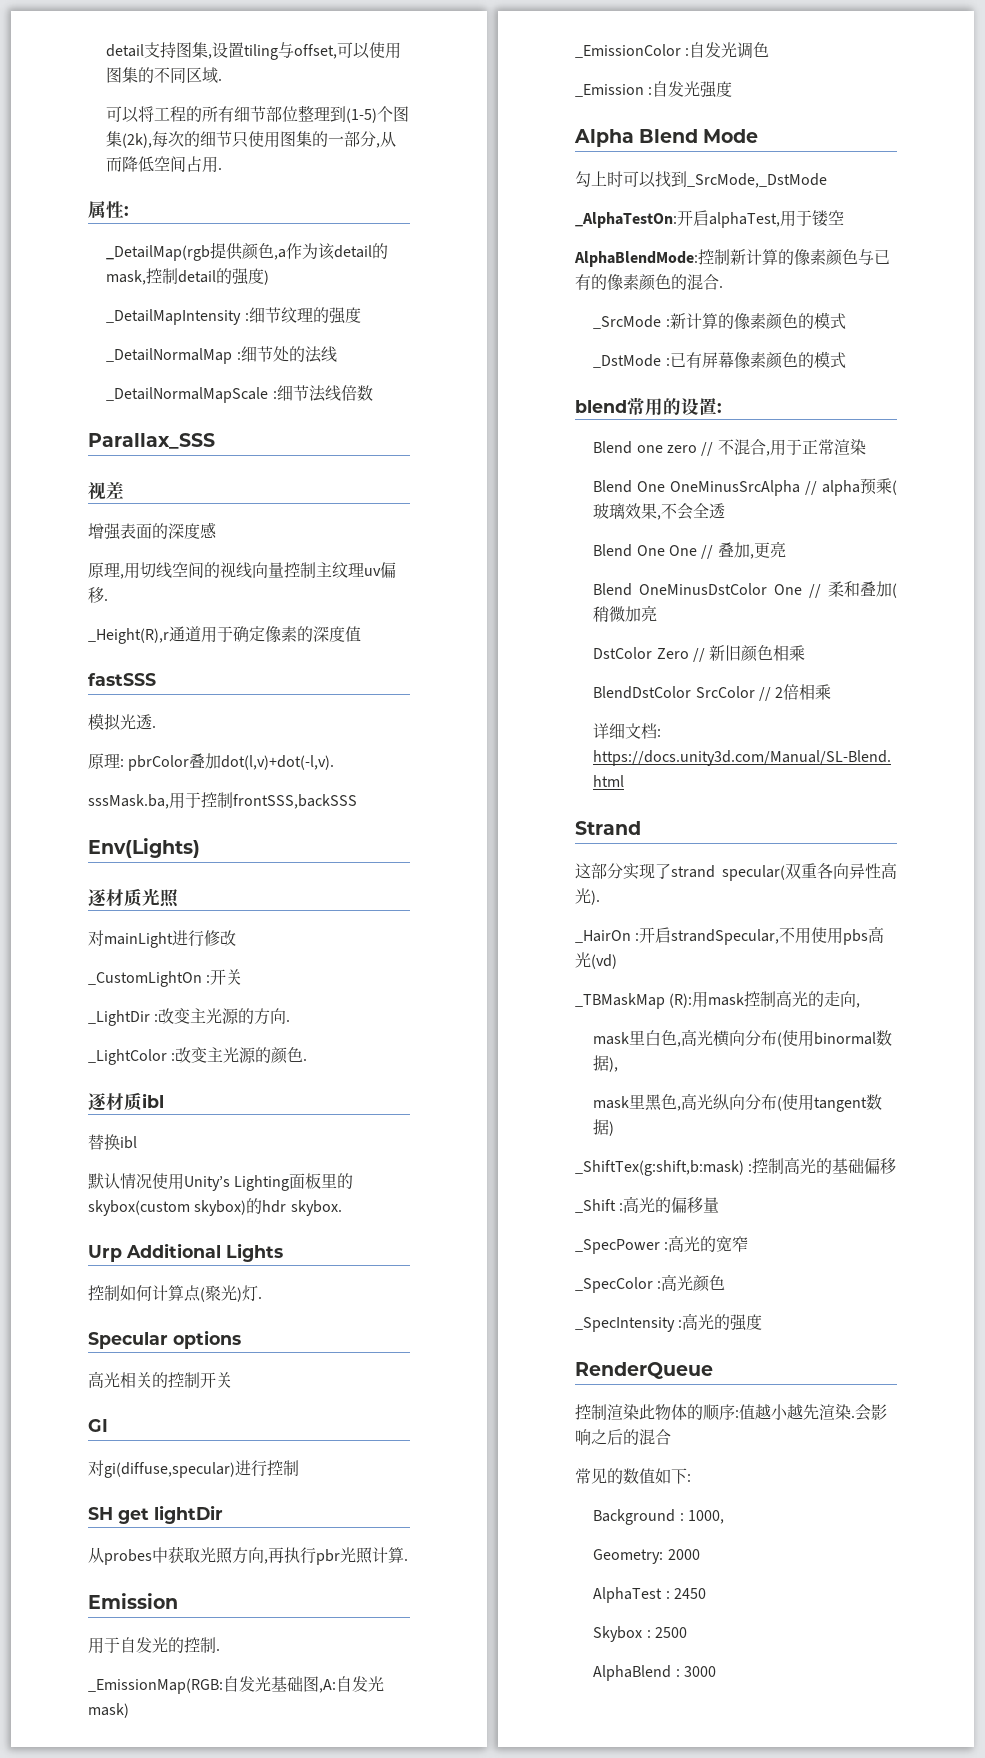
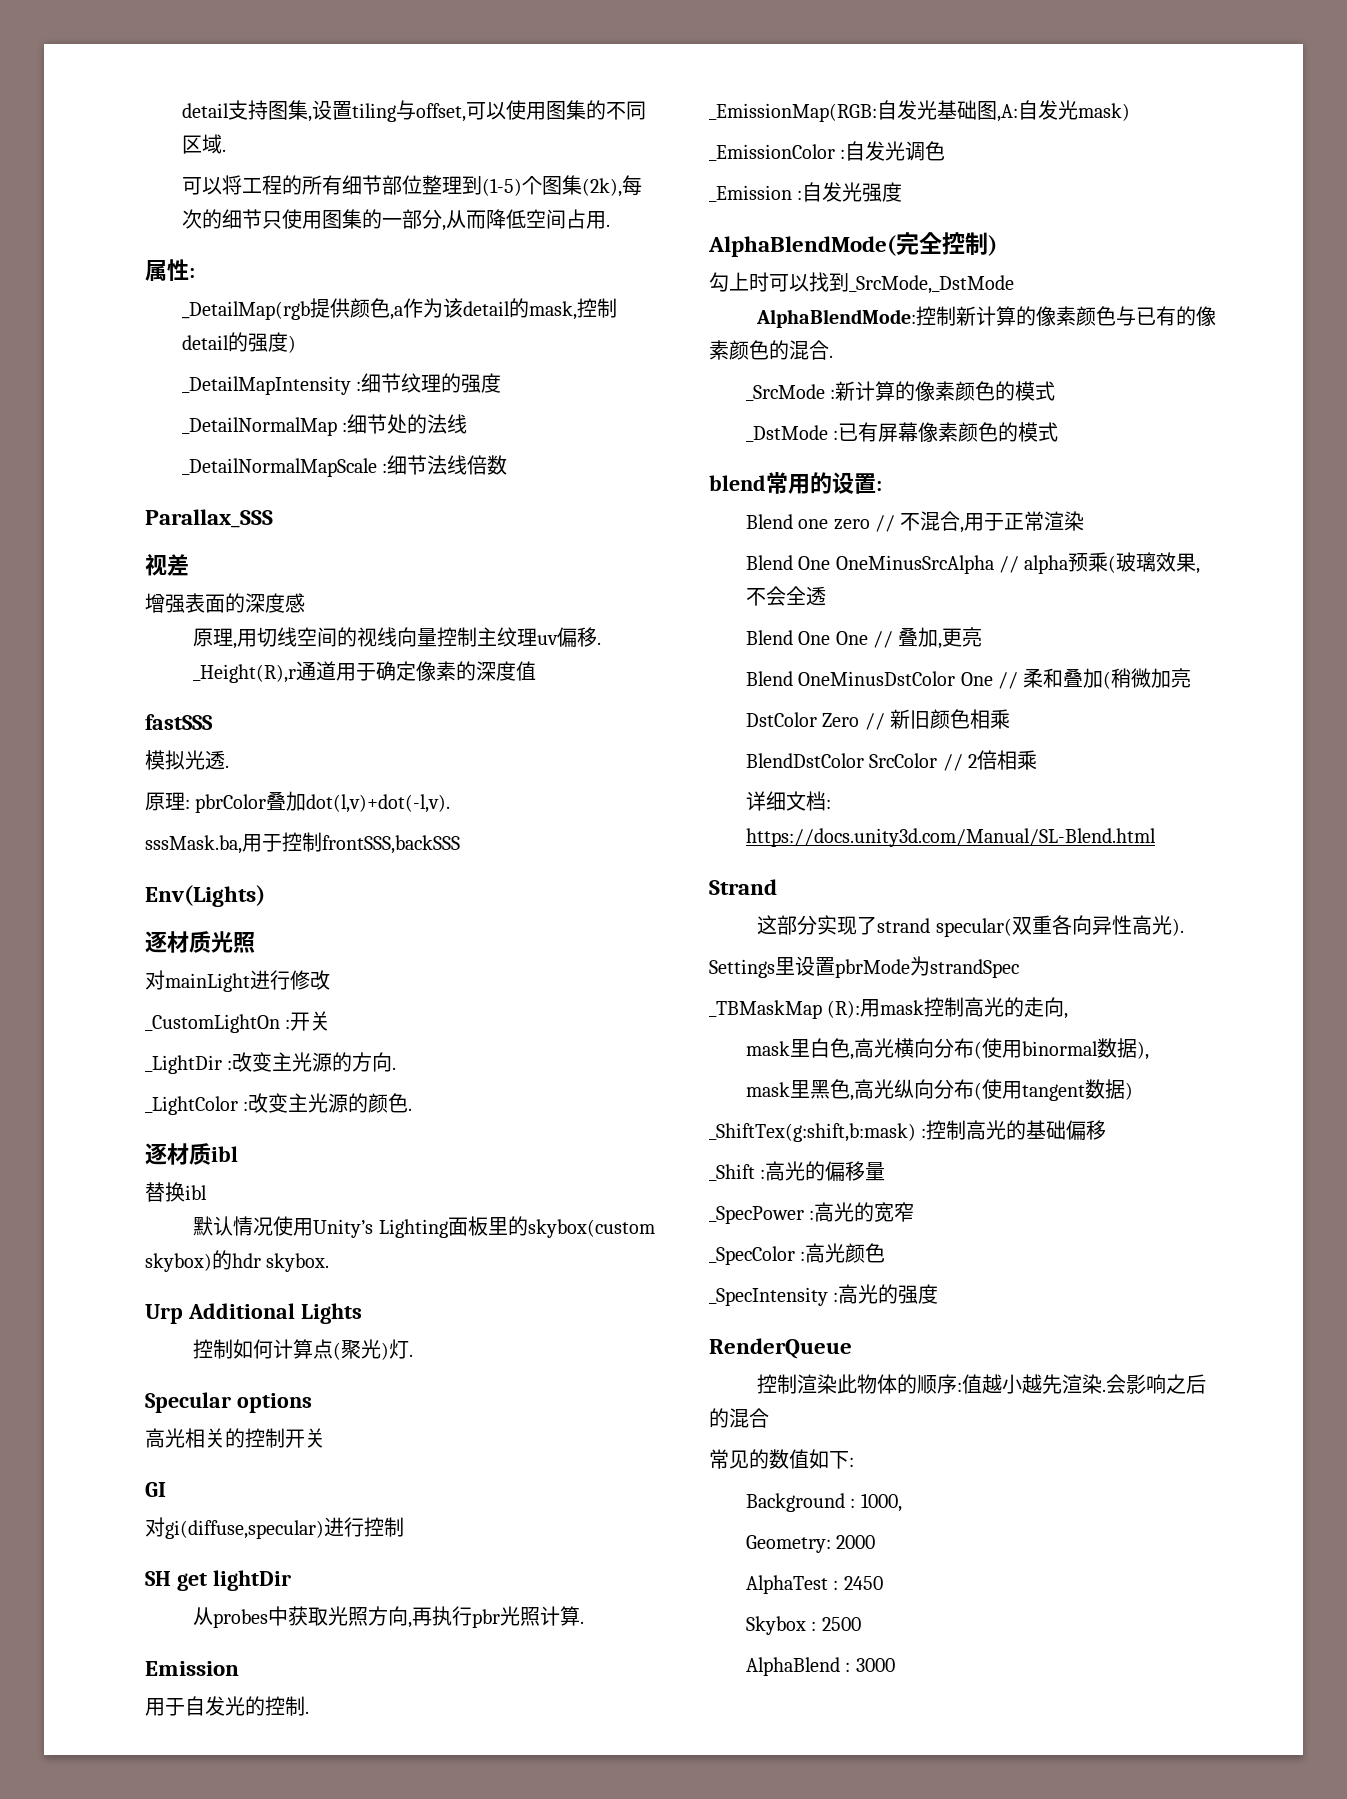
- Alpha Blend Mode
+ AlphaBlendMode(完全控制)
- _AlphaTestOn:开启alphaTest,用于镂空
- _HairOn :开启strandSpecular,不用使用pbs高光(vd)
+ Settings里设置pbrMode为strandSpec

